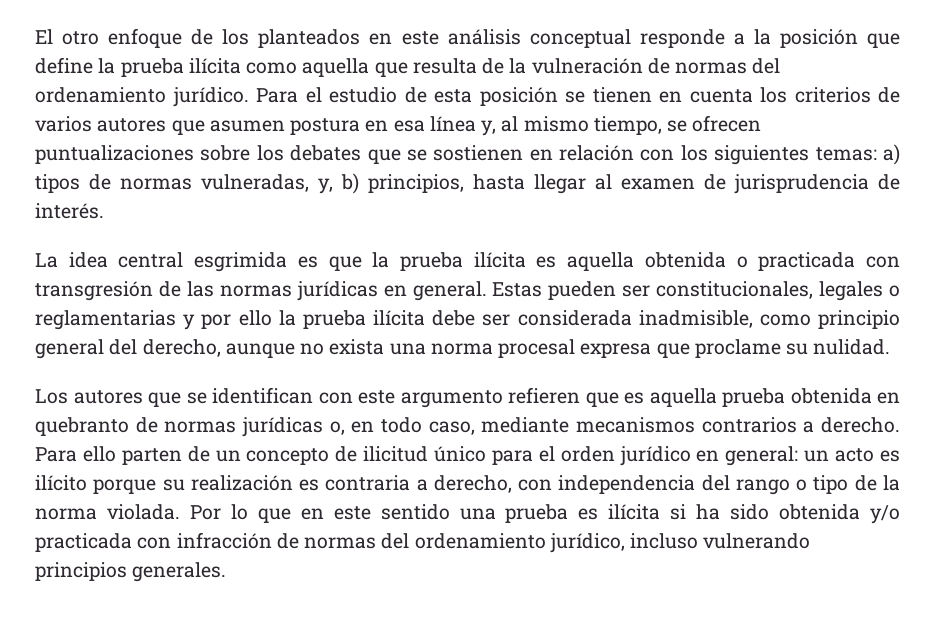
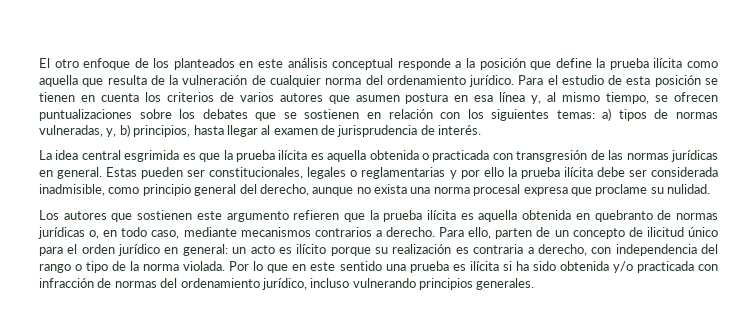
- El otro enfoque de los planteados en este análisis conceptual responde a la posición que define la prueba ilícita como aquella que resulta de la vulneración de normas del ordenamiento jurídico.
+ El otro enfoque de los planteados en este análisis conceptual responde a la posición que define la prueba ilícita como aquella que resulta de la vulneración de cualquier norma del ordenamiento jurídico.
- Los autores que se identifican con este argumento refieren que es aquella prueba obtenida en quebranto de normas jurídicas o, en todo caso, mediante mecanismos contrarios a derecho.
+ Los autores que sostienen este argumento refieren que la prueba ilícita es aquella obtenida en quebranto de normas jurídicas o, en todo caso, mediante mecanismos contrarios a derecho.
- Para ello parten de un concepto de ilicitud único para el orden jurídico en general: un acto es ilícito porque su realización es contraria a derecho, con independencia del rango o tipo de la norma violada.
+ Para ello, parten de un concepto de ilicitud único para el orden jurídico en general: un acto es ilícito porque su realización es contraria a derecho, con independencia del rango o tipo de la norma violada.

